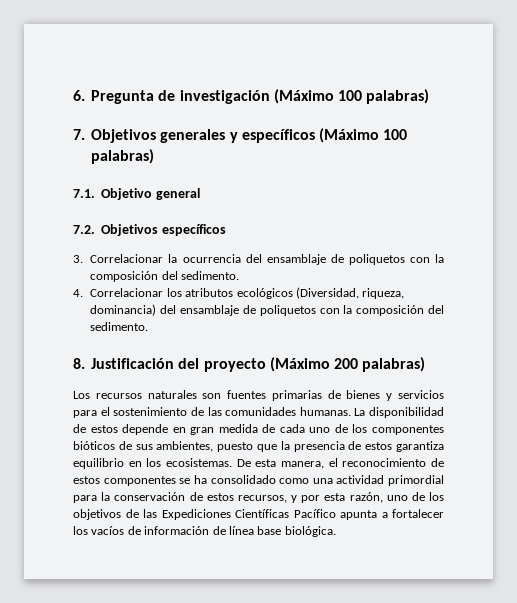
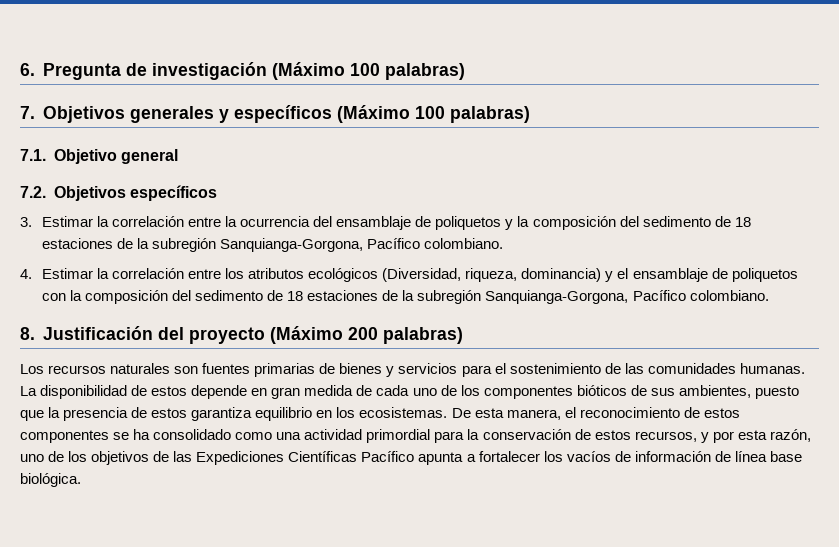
- 3. Correlacionar la ocurrencia del ensamblaje de poliquetos con la composición del sedimento.
- 4. Correlacionar los atributos ecológicos (Diversidad, riqueza, dominancia) del ensamblaje de poliquetos con la composición del sedimento.
+ 3. Estimar la correlación entre la ocurrencia del ensamblaje de poliquetos y la composición del sedimento de 18 estaciones de la subregión Sanquianga-Gorgona, Pacífico colombiano.
+ 4. Estimar la correlación entre los atributos ecológicos (Diversidad, riqueza, dominancia) y el ensamblaje de poliquetos con la composición del sedimento de 18 estaciones de la subregión Sanquianga-Gorgona, Pacífico colombiano.

